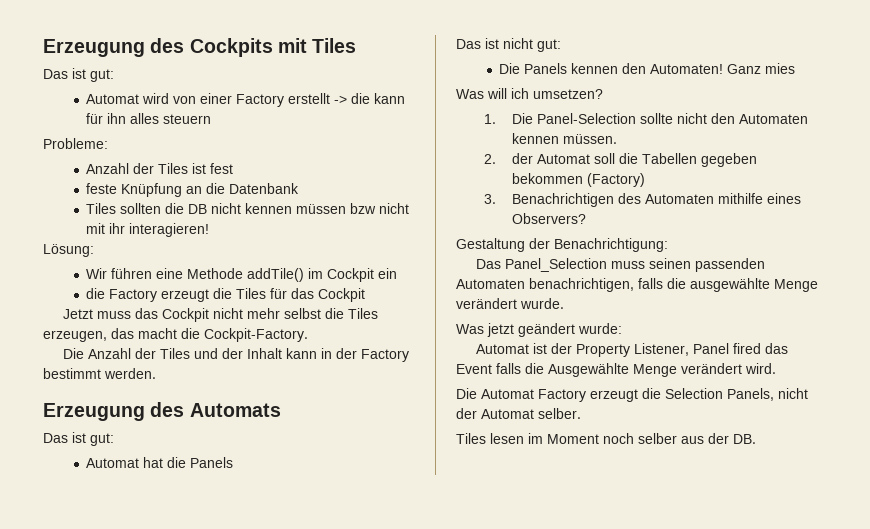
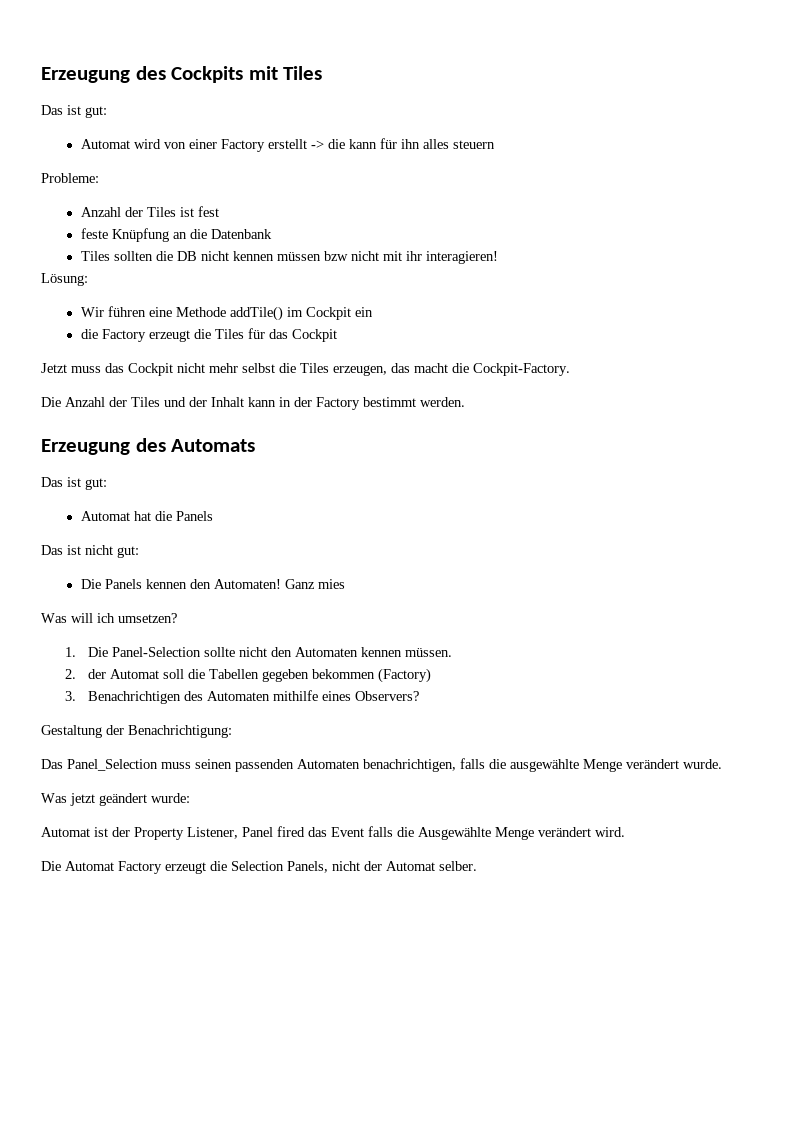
- Tiles lesen im Moment noch selber aus der DB.

